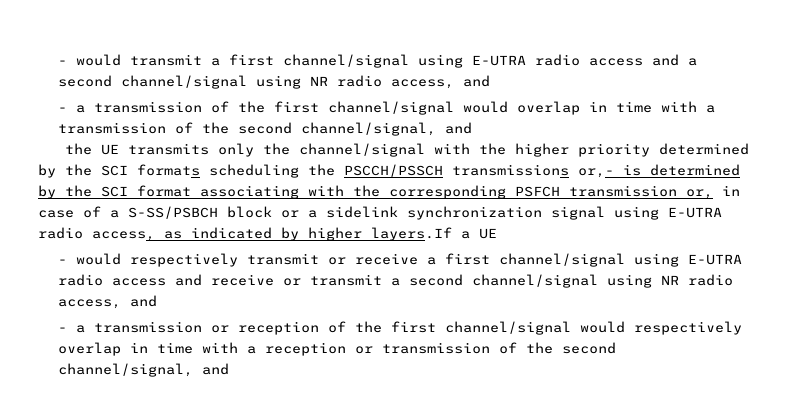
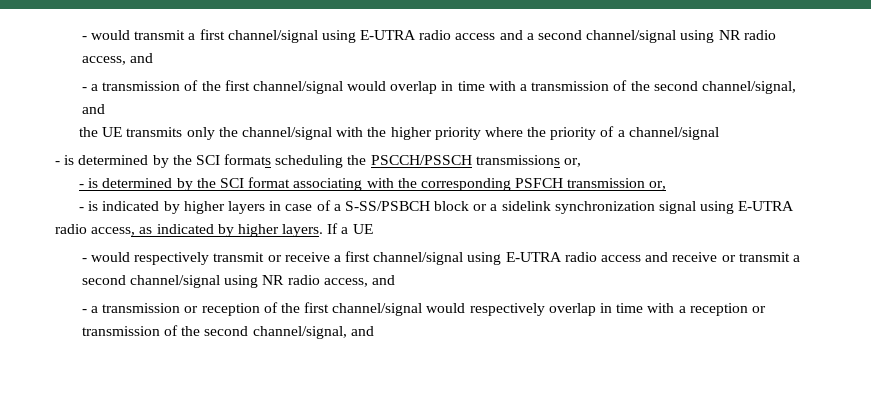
- the UE transmits only the channel/signal with the higher priority determined by the SCI formats scheduling the PSCCH/PSSCH transmissions or,- is determined by the SCI format associating with the corresponding PSFCH transmission or, in case of a S-SS/PSBCH block or a sidelink synchronization signal using E-UTRA radio access, as indicated by higher layers.If a UE
+ the UE transmits only the channel/signal with the higher priority where the priority of a channel/signal
+ - is determined by the SCI formats scheduling the PSCCH/PSSCH transmissions or,
+ - is determined by the SCI format associating with the corresponding PSFCH transmission or,
+ - is indicated by higher layers in case of a S-SS/PSBCH block or a sidelink synchronization signal using E-UTRA radio access, as indicated by higher layers. If a UE

